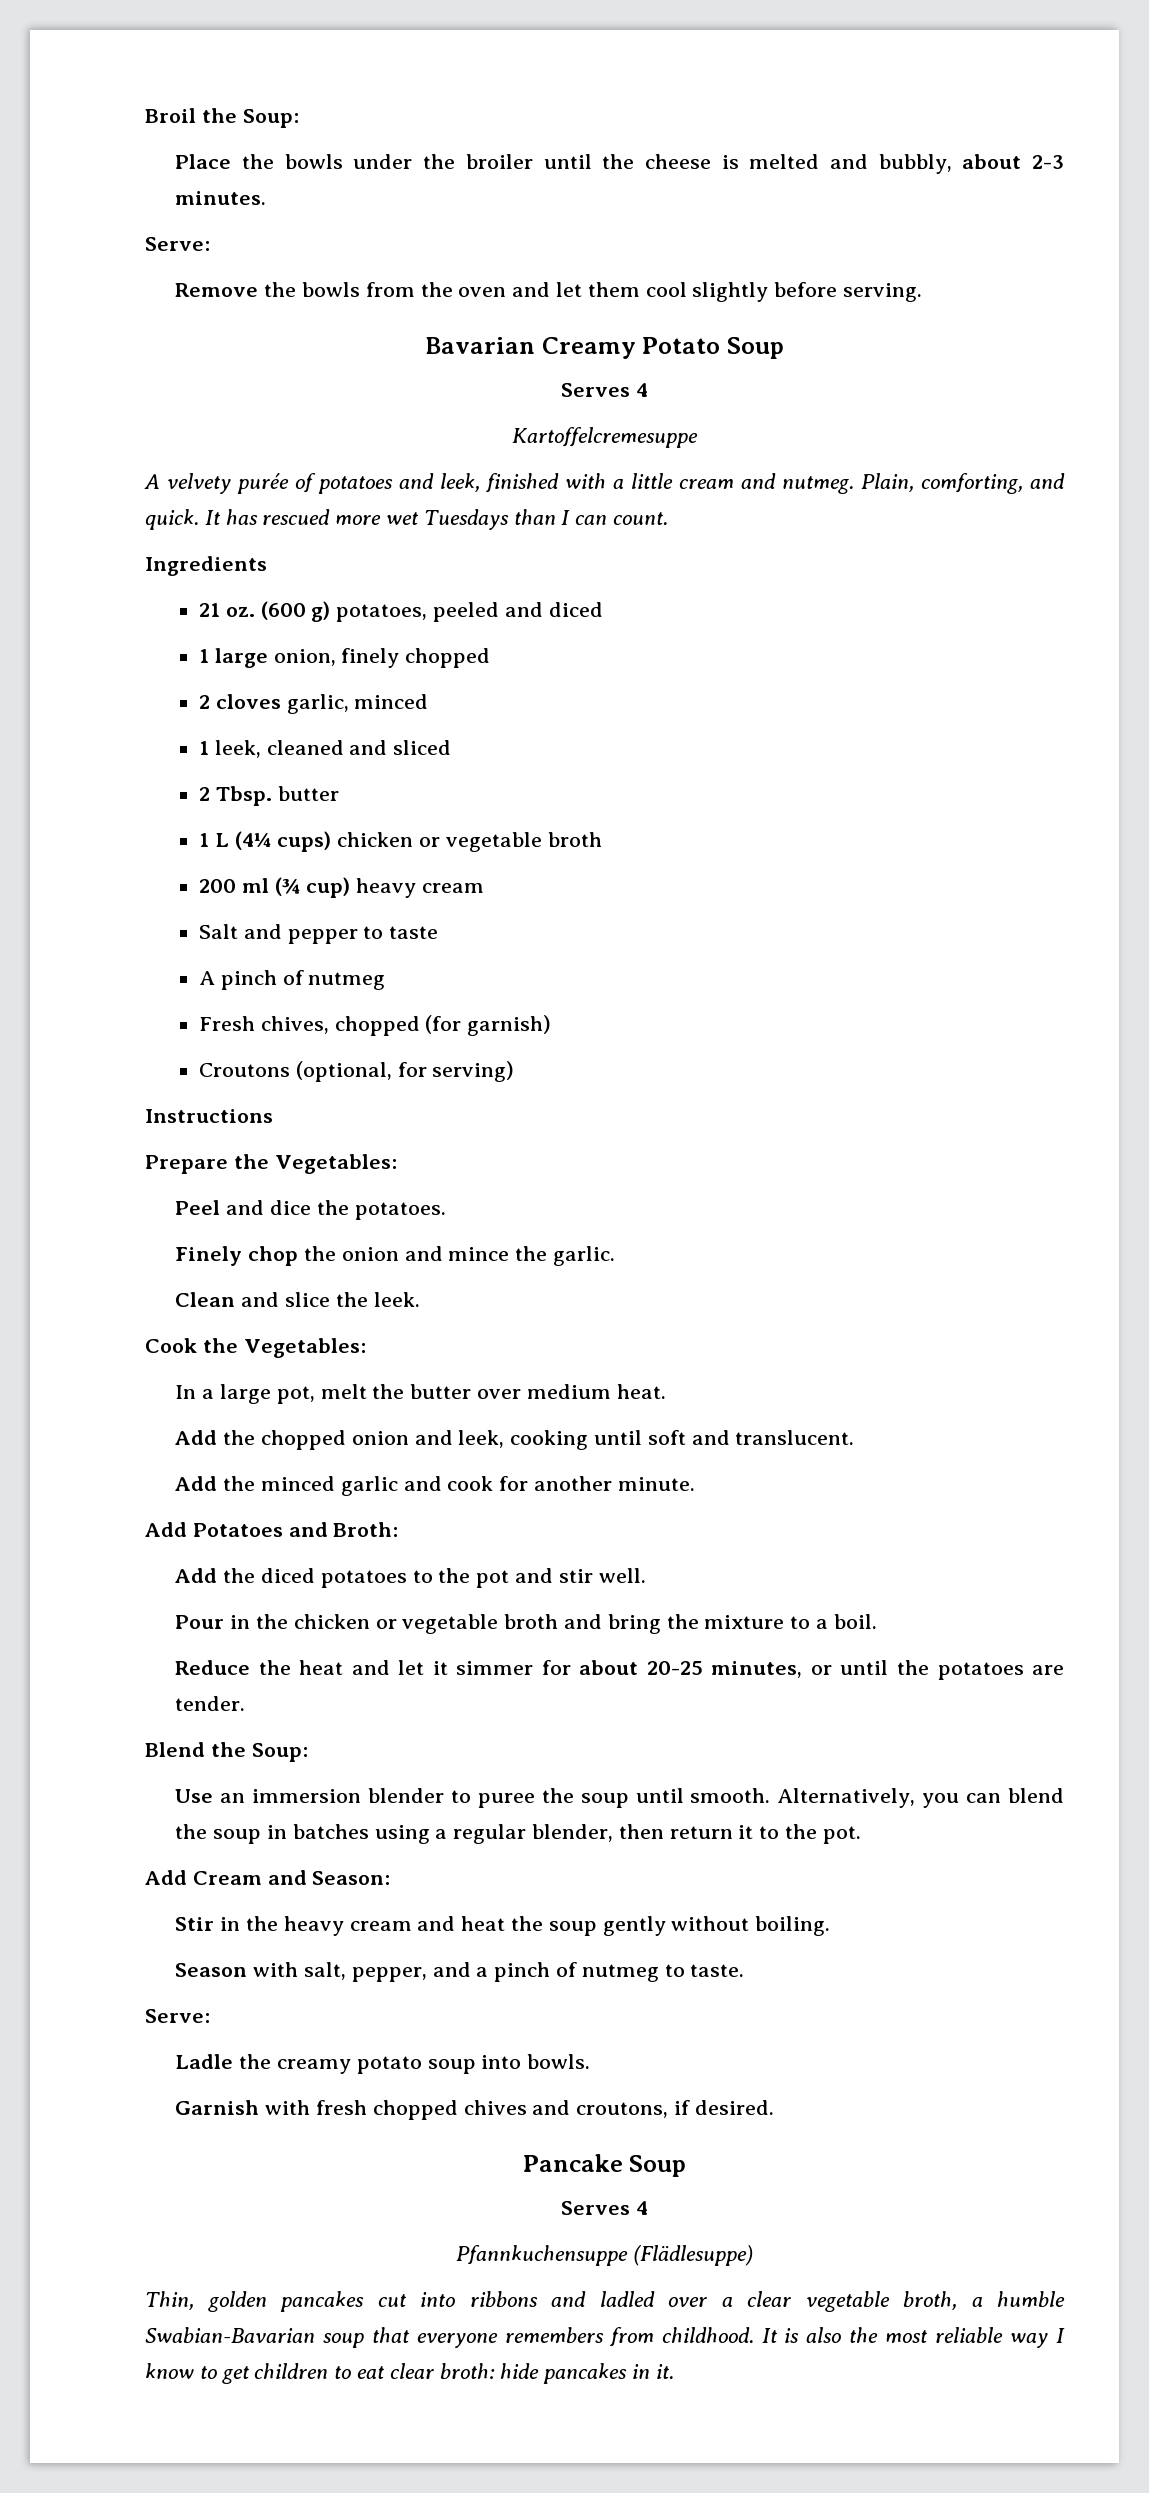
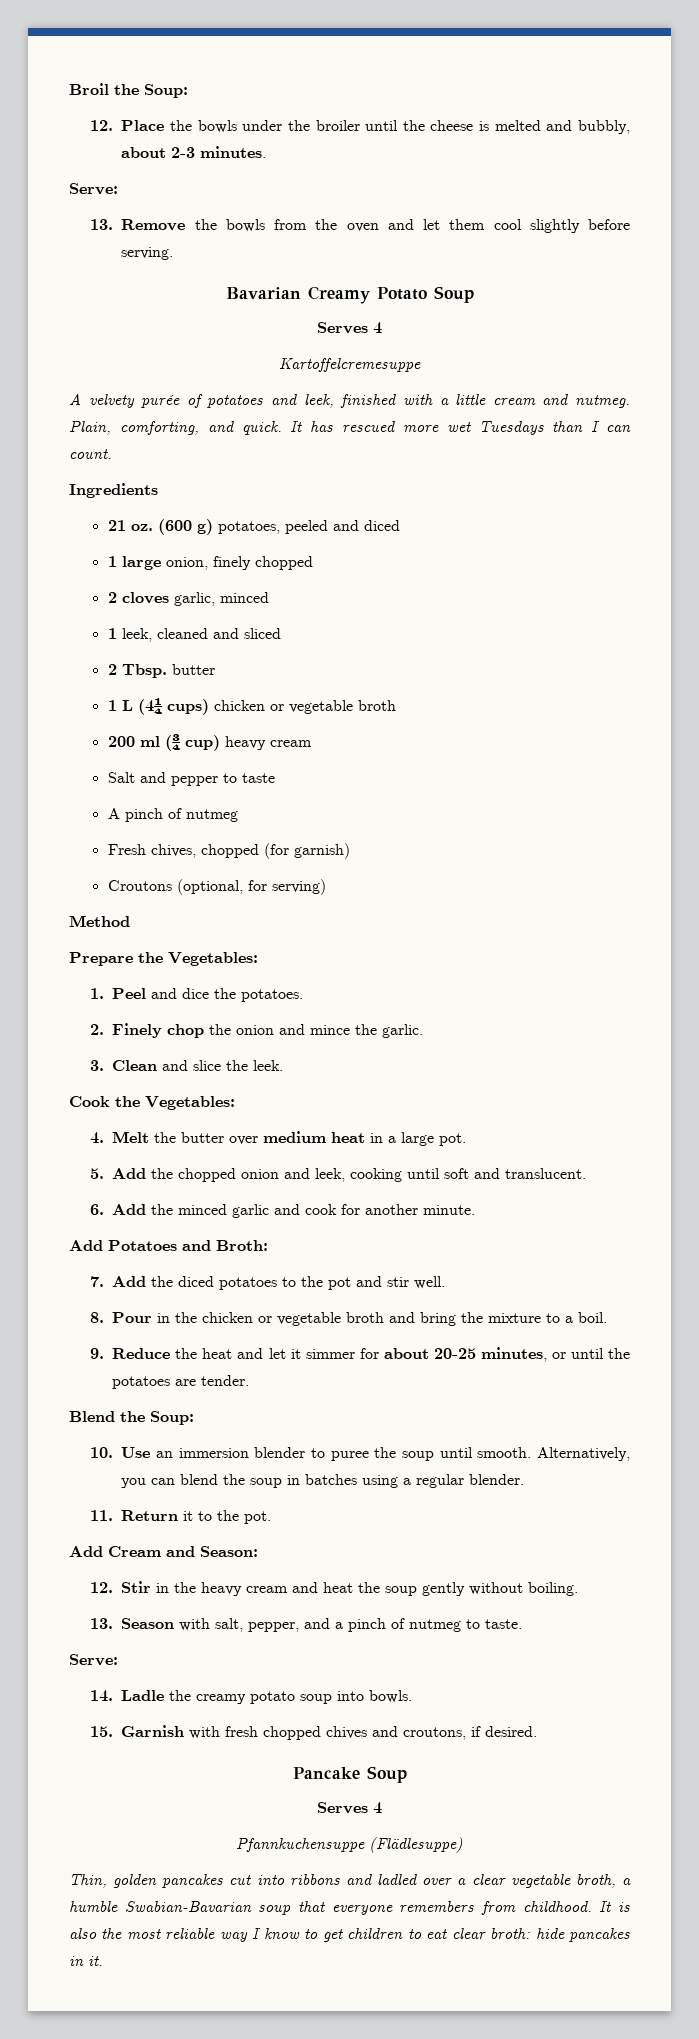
- Place the bowls under the broiler until the cheese is melted and bubbly, about 2-3 minutes.
+ 12. Place the bowls under the broiler until the cheese is melted and bubbly, about 2-3 minutes.
- Remove the bowls from the oven and let them cool slightly before serving.
+ 13. Remove the bowls from the oven and let them cool slightly before serving.
- Instructions
+ Method
- Peel and dice the potatoes.
+ 1. Peel and dice the potatoes.
- Finely chop the onion and mince the garlic.
+ 2. Finely chop the onion and mince the garlic.
- Clean and slice the leek.
+ 3. Clean and slice the leek.
- In a large pot, melt the butter over medium heat.
- Add the chopped onion and leek, cooking until soft and translucent.
+ 4. Melt the butter over medium heat in a large pot.
+ 5. Add the chopped onion and leek, cooking until soft and translucent.
- Add the minced garlic and cook for another minute.
+ 6. Add the minced garlic and cook for another minute.
- Add the diced potatoes to the pot and stir well.
+ 7. Add the diced potatoes to the pot and stir well.
- Pour in the chicken or vegetable broth and bring the mixture to a boil.
+ 8. Pour in the chicken or vegetable broth and bring the mixture to a boil.
- Reduce the heat and let it simmer for about 20-25 minutes, or until the potatoes are tender.
+ 9. Reduce the heat and let it simmer for about 20-25 minutes, or until the potatoes are tender.
- Use an immersion blender to puree the soup until smooth.
+ 10. Use an immersion blender to puree the soup until smooth.
- Alternatively, you can blend the soup in batches using a regular blender, then return it to the pot.
+ Alternatively, you can blend the soup in batches using a regular blender.
+ 11. Return it to the pot.
- Stir in the heavy cream and heat the soup gently without boiling.
+ 12. Stir in the heavy cream and heat the soup gently without boiling.
- Season with salt, pepper, and a pinch of nutmeg to taste.
+ 13. Season with salt, pepper, and a pinch of nutmeg to taste.
- Ladle the creamy potato soup into bowls.
+ 14. Ladle the creamy potato soup into bowls.
- Garnish with fresh chopped chives and croutons, if desired.
+ 15. Garnish with fresh chopped chives and croutons, if desired.

